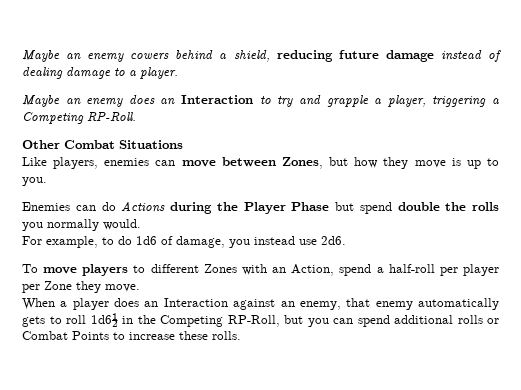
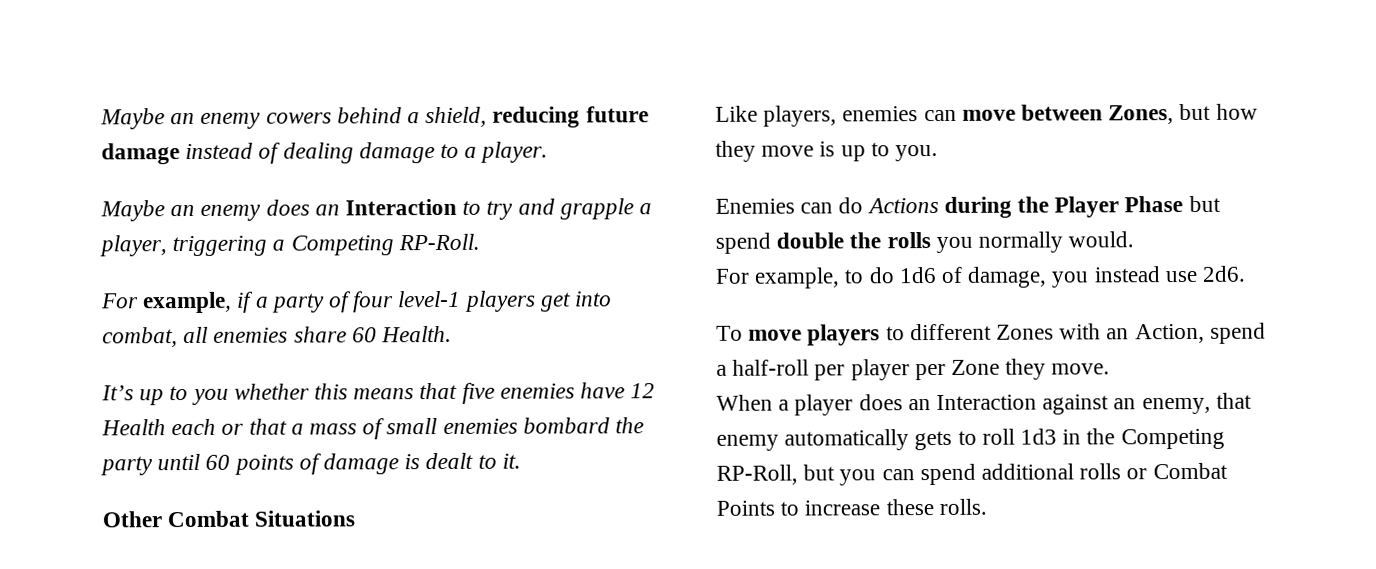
+ For example, if a party of four level-1 players get into combat, all enemies share 60 Health.
+ It’s up to you whether this means that five enemies have 12 Health each or that a mass of small enemies bombard the party until 60 points of damage is dealt to it.
- When a player does an Interaction against an enemy, that enemy automatically gets to roll 1d6½ in the Competing RP-Roll, but you can spend additional rolls or Combat Points to increase these rolls.
+ When a player does an Interaction against an enemy, that enemy automatically gets to roll 1d3 in the Competing RP-Roll, but you can spend additional rolls or Combat Points to increase these rolls.

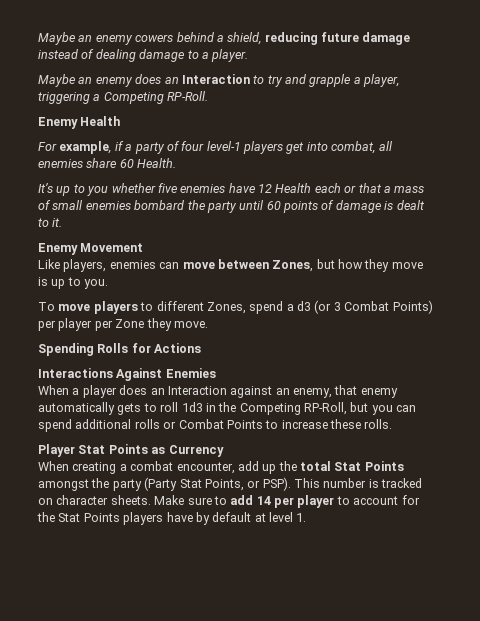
+ Enemy Health
- It’s up to you whether this means that five enemies have 12 Health each or that a mass of small enemies bombard the party until 60 points of damage is dealt to it.
+ It’s up to you whether five enemies have 12 Health each or that a mass of small enemies bombard the party until 60 points of damage is dealt to it.
- Other Combat Situations
+ Enemy Movement
- Enemies can do Actions during the Player Phase but spend double the rolls you normally would.
- For example, to do 1d6 of damage, you instead use 2d6.
- To move players to different Zones with an Action, spend a half-roll per player per Zone they move.
+ To move players to different Zones, spend a d3 (or 3 Combat Points) per player per Zone they move.
+ Spending Rolls for Actions
+ Interactions Against Enemies
+ Player Stat Points as Currency
+ When creating a combat encounter, add up the total Stat Points amongst the party (Party Stat Points, or PSP). This number is tracked on character sheets. Make sure to add 14 per player to account for the Stat Points players have by default at level 1.

